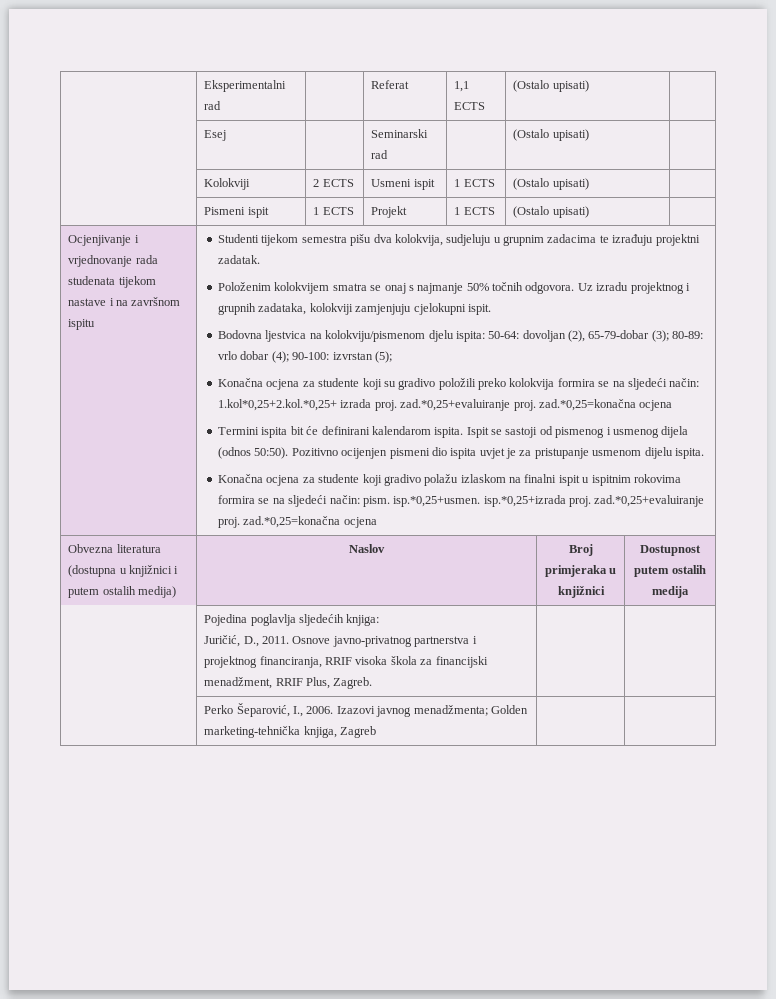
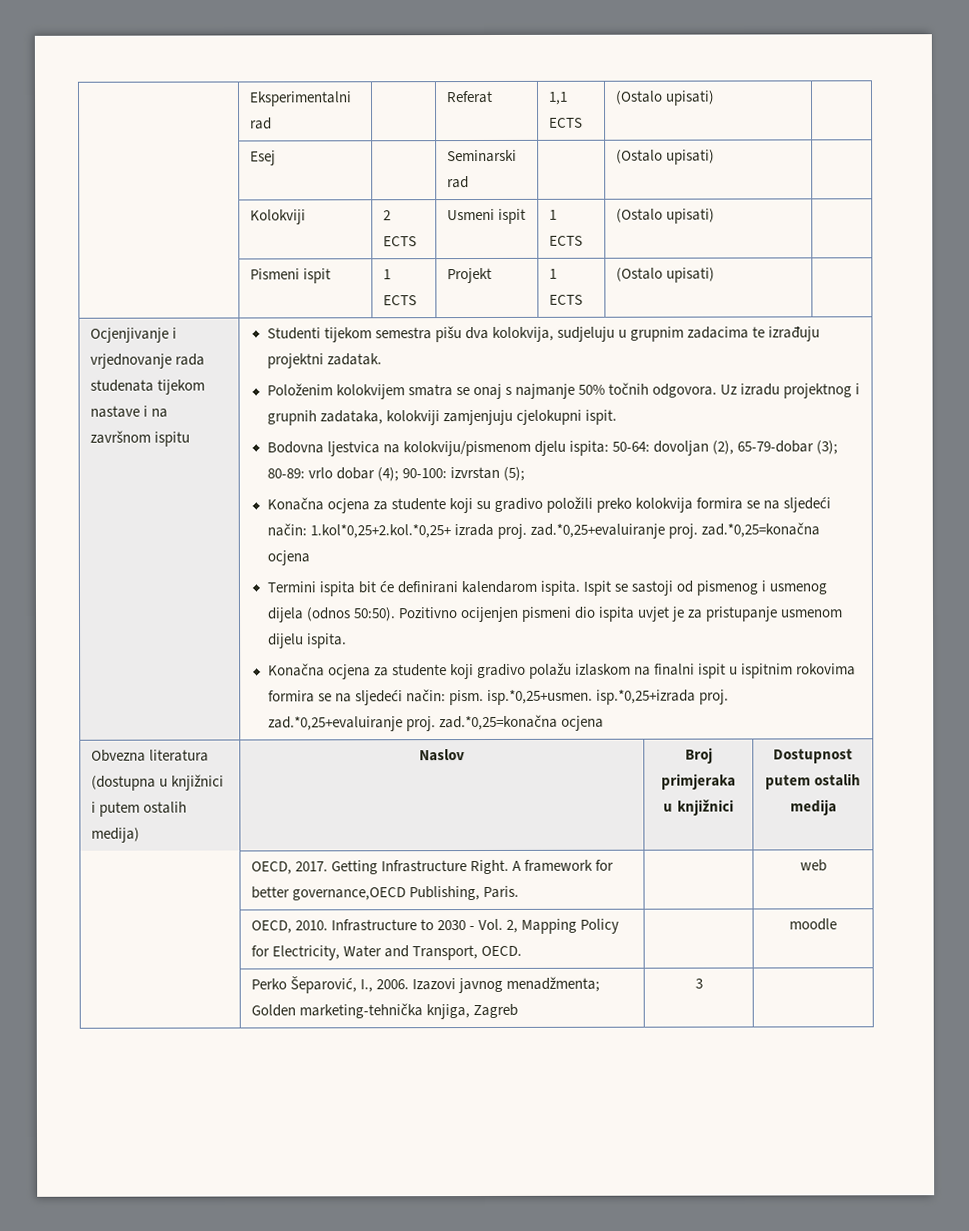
- | Pojedina poglavlja sljedećih knjiga:
- Juričić, D., 2011. Osnove javno-privatnog partnerstva i projektnog financiranja, RRIF visoka škola za financijski menadžment, RRIF Plus, Zagreb. | |
+ | OECD, 2017. Getting Infrastructure Right. A framework for better governance,OECD Publishing, Paris. | | web
+ | OECD, 2010. Infrastructure to 2030 - Vol. 2, Mapping Policy for Electricity, Water and Transport, OECD. | | moodle
- | Perko Šeparović, I., 2006. Izazovi javnog menadžmenta; Golden marketing-tehnička knjiga, Zagreb | |
+ | Perko Šeparović, I., 2006. Izazovi javnog menadžmenta; Golden marketing-tehnička knjiga, Zagreb | 3 |

